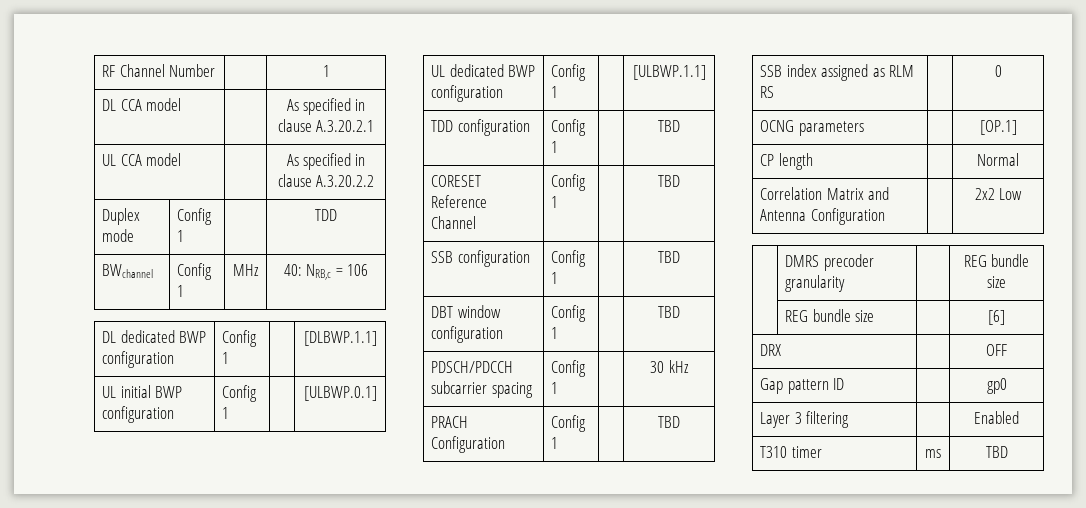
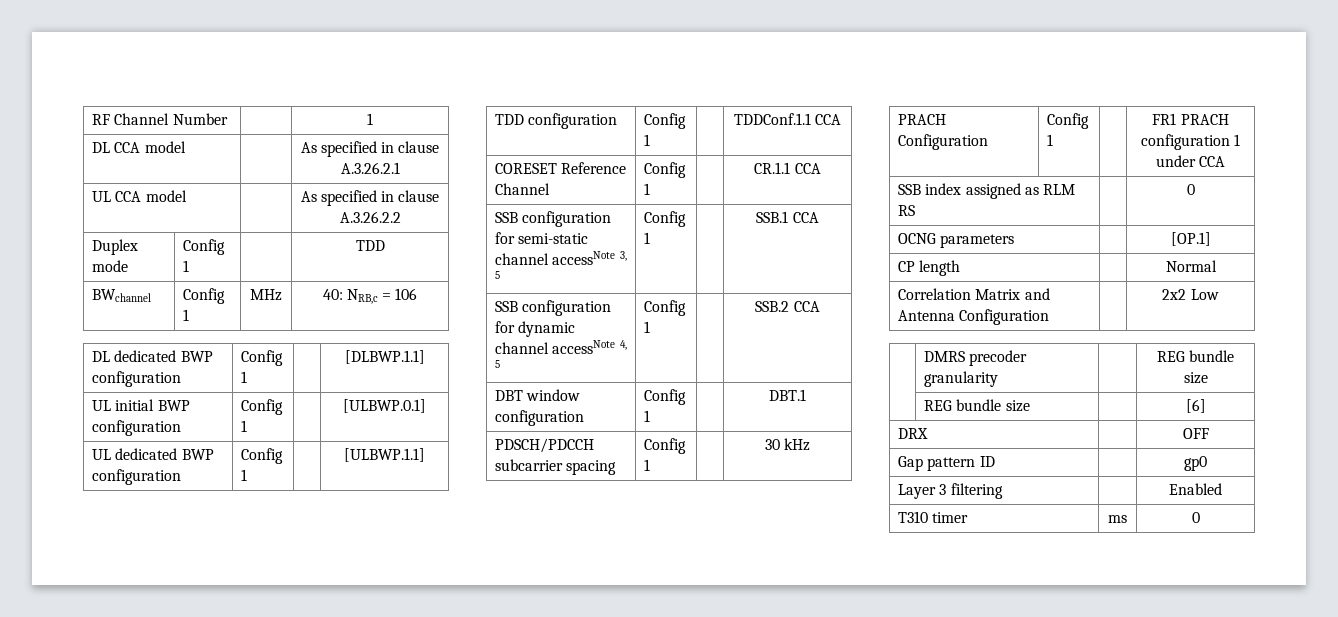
- DL CCA model | | As specified in clause A.3.20.2.1
+ DL CCA model | | As specified in clause A.3.26.2.1
- UL CCA model | | As specified in clause A.3.20.2.2
+ UL CCA model | | As specified in clause A.3.26.2.2
- TDD configuration | Config 1 | | TBD
+ TDD configuration | Config 1 | | TDDConf.1.1 CCA
- CORESET Reference Channel | Config 1 | | TBD
- SSB configuration | Config 1 | | TBD
+ CORESET Reference Channel | Config 1 | | CR.1.1 CCA
+ SSB configuration for semi-static channel accessNote 3, 5 | Config 1 | | SSB.1 CCA
+ SSB configuration for dynamic channel accessNote 4, 5 | Config 1 | | SSB.2 CCA
- DBT window configuration | Config 1 | | TBD
+ DBT window configuration | Config 1 | | DBT.1
- PRACH Configuration | Config 1 | | TBD
+ PRACH Configuration | Config 1 | | FR1 PRACH configuration 1 under CCA
- T310 timer | ms | TBD
+ T310 timer | ms | 0

